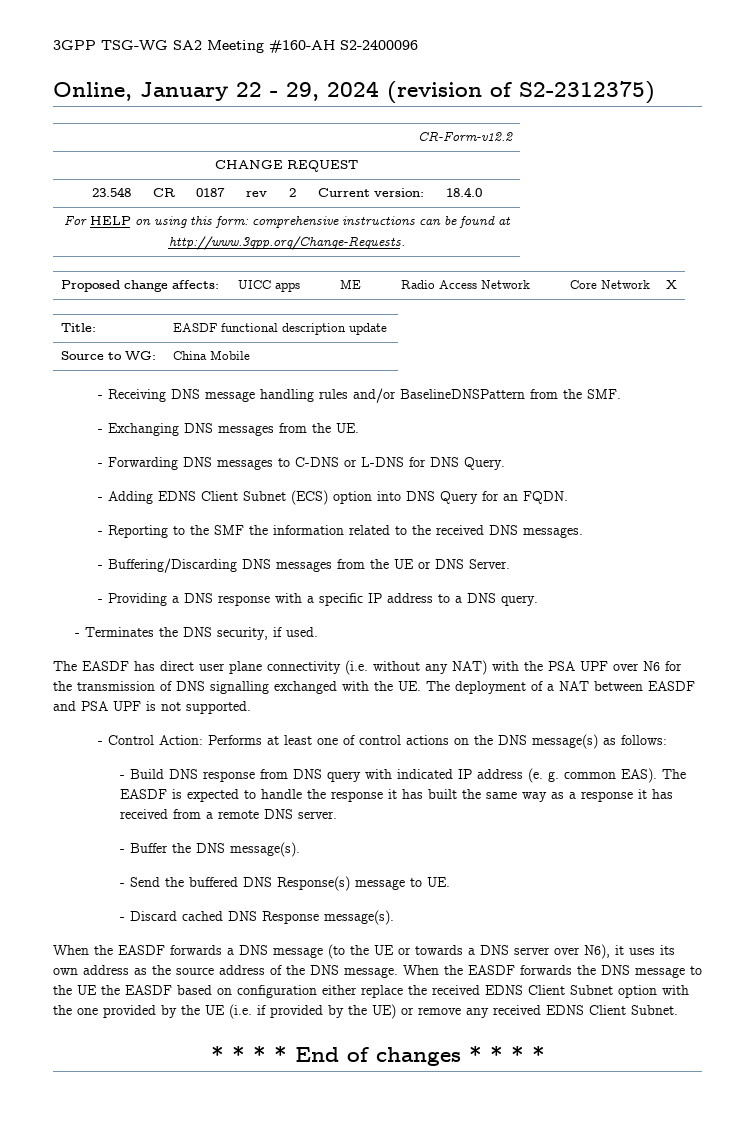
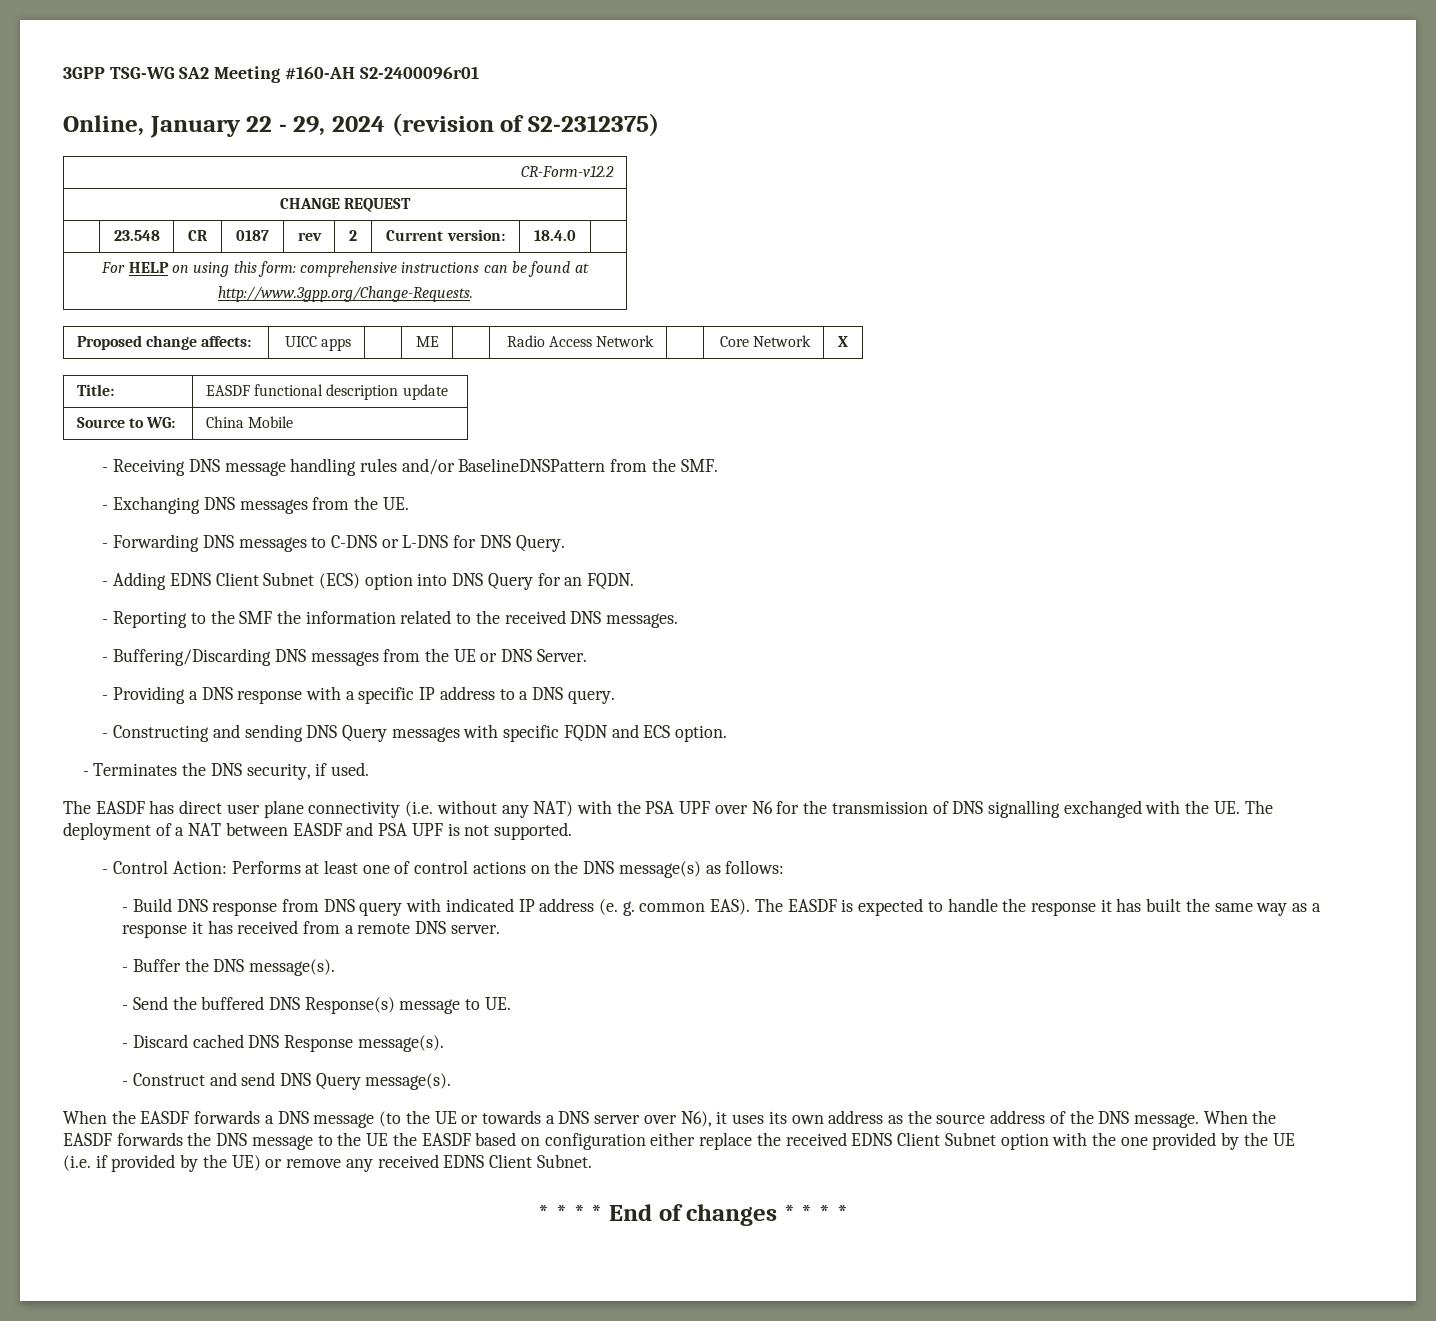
- 3GPP TSG-WG SA2 Meeting #160-AH S2-2400096
+ 3GPP TSG-WG SA2 Meeting #160-AH S2-2400096r01
+ - Constructing and sending DNS Query messages with specific FQDN and ECS option.
+ - Construct and send DNS Query message(s).

